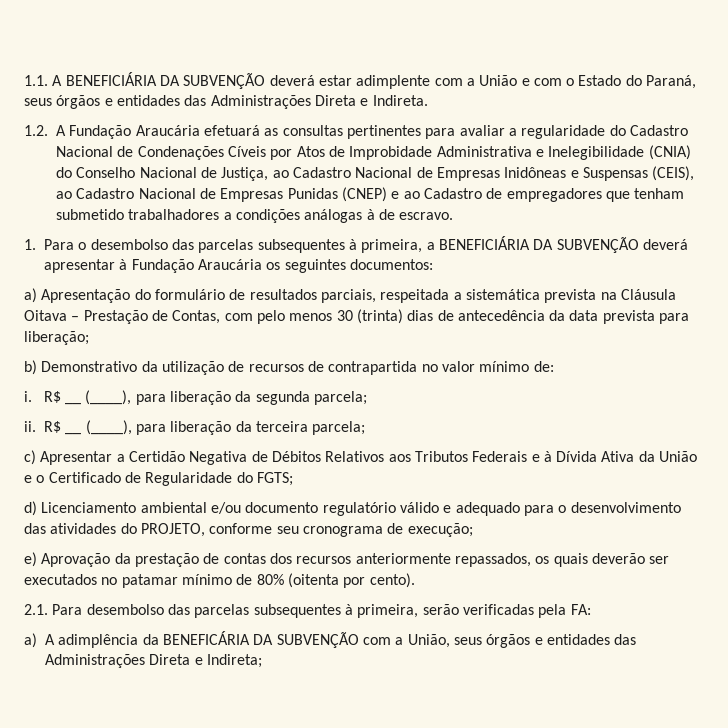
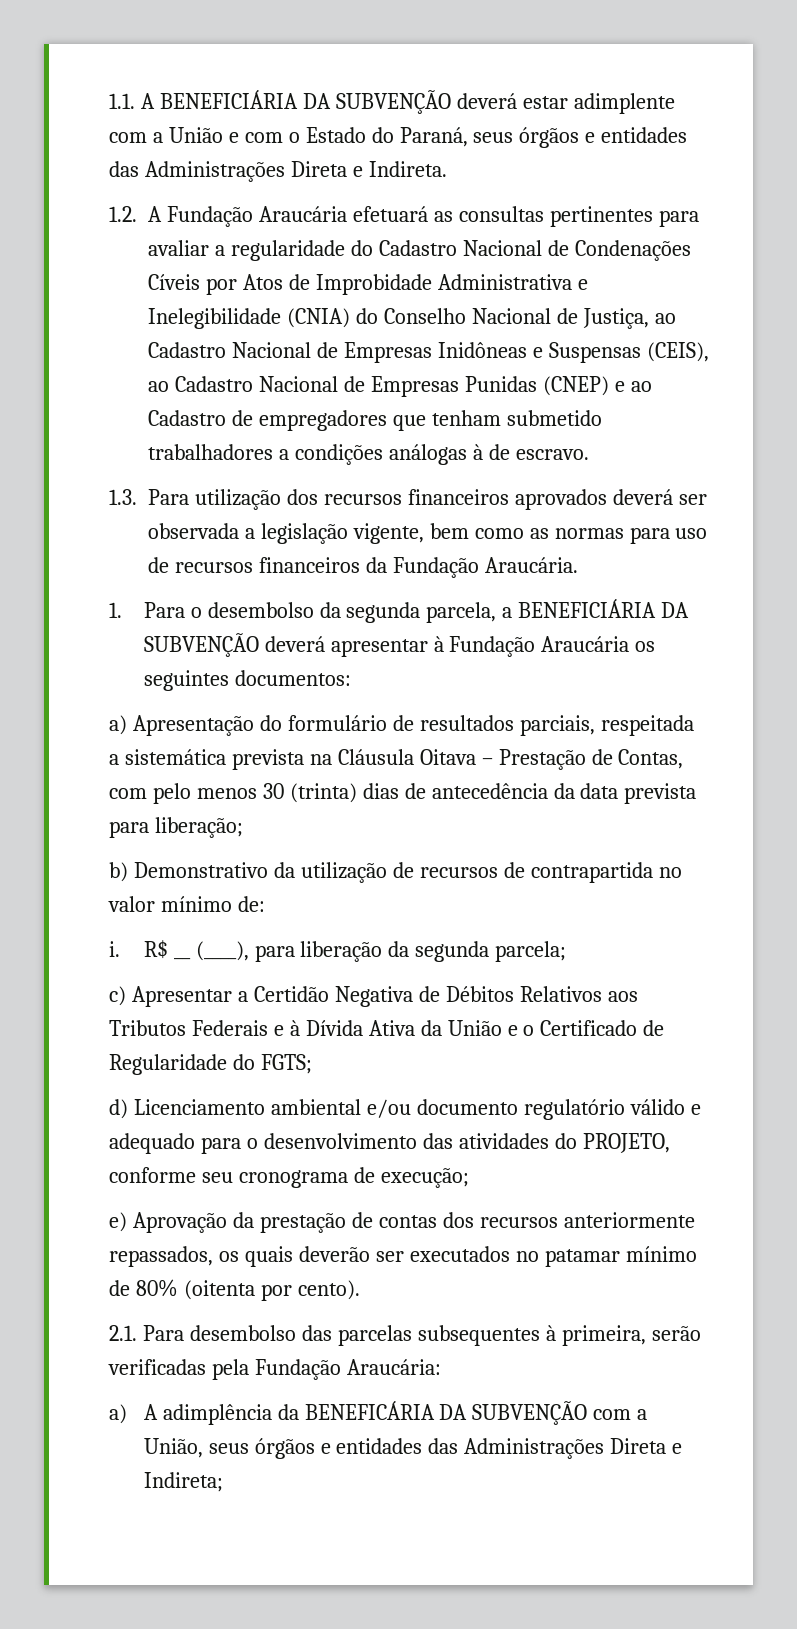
- 1. Para o desembolso das parcelas subsequentes à primeira, a BENEFICIÁRIA DA SUBVENÇÃO deverá apresentar à Fundação Araucária os seguintes documentos:
+ 1.3. Para utilização dos recursos financeiros aprovados deverá ser observada a legislação vigente, bem como as normas para uso de recursos financeiros da Fundação Araucária.
+ 1. Para o desembolso da segunda parcela, a BENEFICIÁRIA DA SUBVENÇÃO deverá apresentar à Fundação Araucária os seguintes documentos:
- ii. R$ __ (____), para liberação da terceira parcela;
- 2.1. Para desembolso das parcelas subsequentes à primeira, serão verificadas pela FA:
+ 2.1. Para desembolso das parcelas subsequentes à primeira, serão verificadas pela Fundação Araucária:

